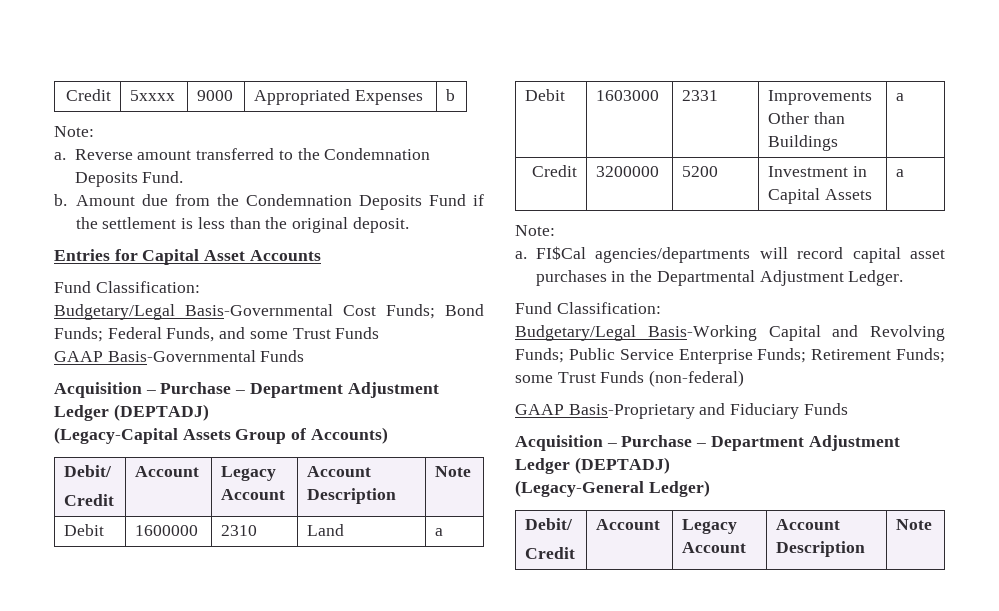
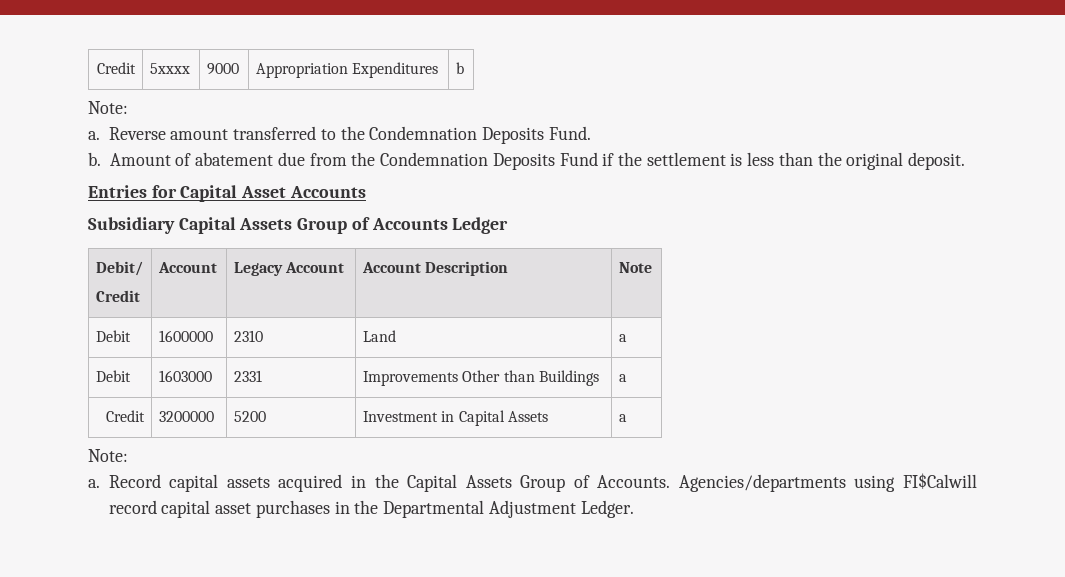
- Credit | 5xxxx | 9000 | Appropriated Expenses | b
+ Credit | 5xxxx | 9000 | Appropriation Expenditures | b
- Amount due from the Condemnation Deposits Fund if the settlement is less than the original deposit.
+ Amount of abatement due from the Condemnation Deposits Fund if the settlement is less than the original deposit.
  Entries for Capital Asset Accounts
- Fund Classification:
- Budgetary/Legal Basis-Governmental Cost Funds; Bond Funds; Federal Funds, and some Trust Funds
- GAAP Basis-Governmental Funds
- Acquisition – Purchase – Department Adjustment Ledger (DEPTADJ)
- (Legacy-Capital Assets Group of Accounts)
+ Subsidiary Capital Assets Group of Accounts Ledger
- FI$Cal agencies/departments will record capital asset purchases in the Departmental Adjustment Ledger.
- Fund Classification:
- Budgetary/Legal Basis-Working Capital and Revolving Funds; Public Service Enterprise Funds; Retirement Funds; some Trust Funds (non-federal)
- GAAP Basis-Proprietary and Fiduciary Funds
- Acquisition – Purchase – Department Adjustment Ledger (DEPTADJ)
- (Legacy-General Ledger)
- Debit/
- Credit | Account | Legacy Account | Account Description | Note
+ Record capital assets acquired in the Capital Assets Group of Accounts. Agencies/departments using FI$Calwill record capital asset purchases in the Departmental Adjustment Ledger.

